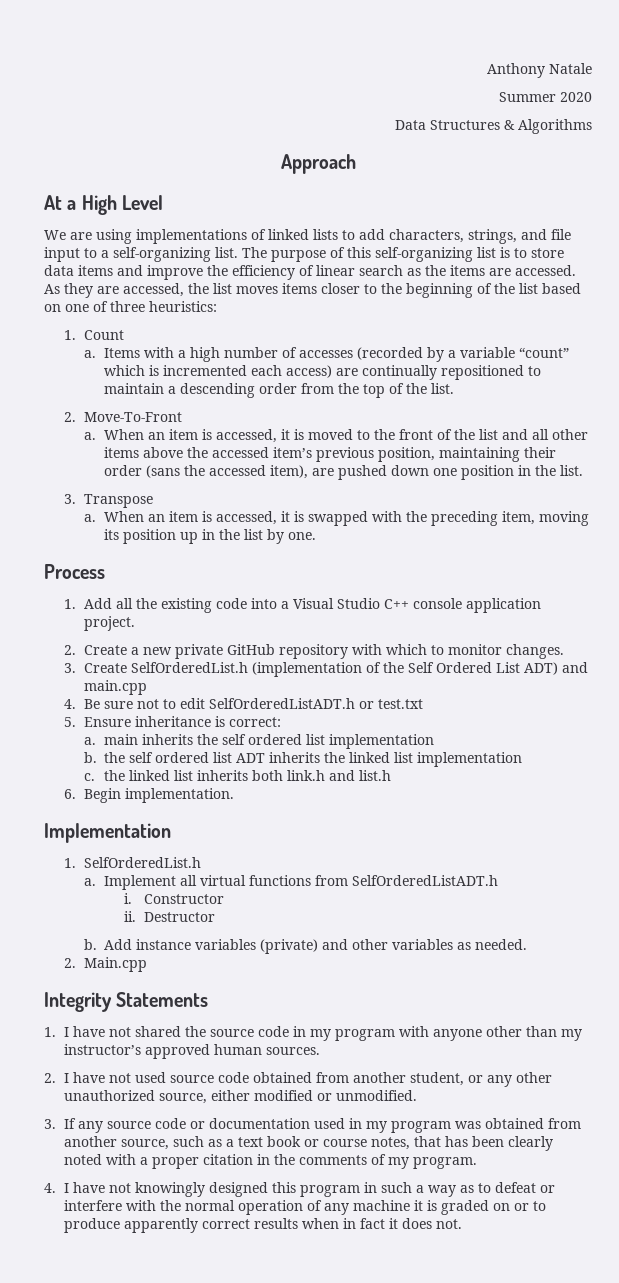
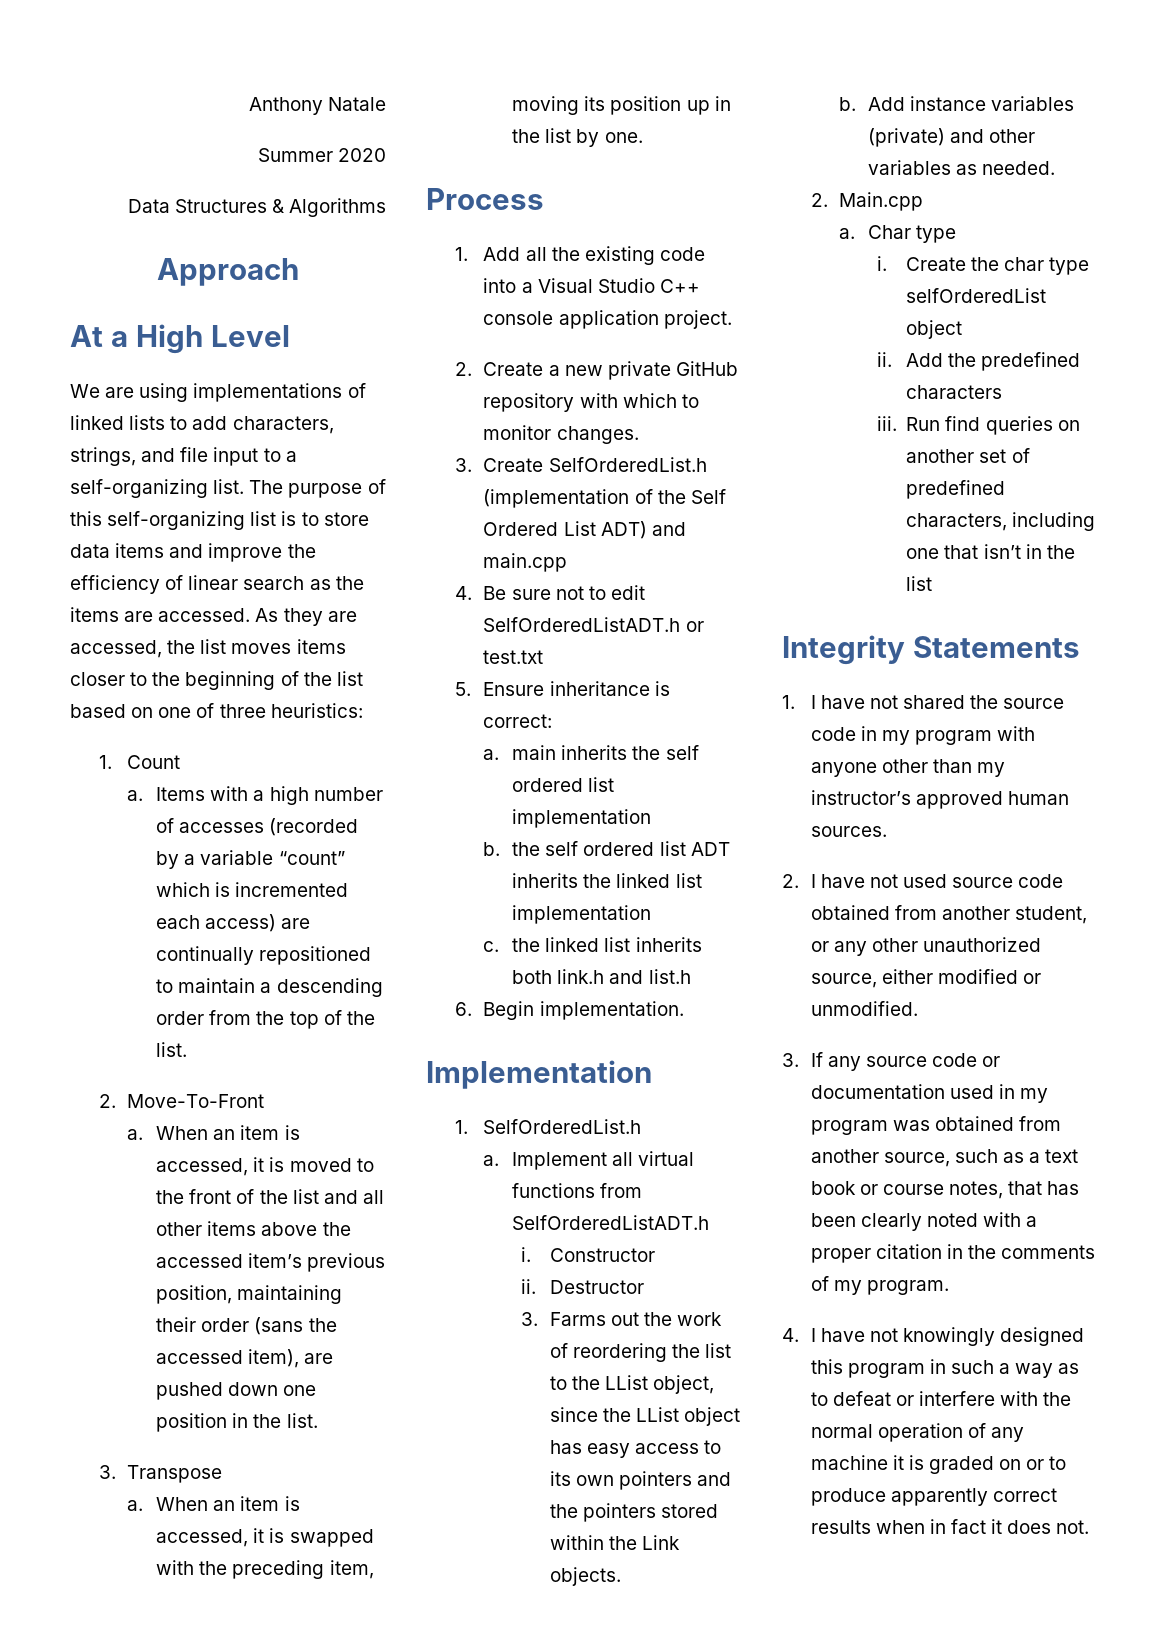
+ 3. Farms out the work of reordering the list to the LList object, since the LList object has easy access to its own pointers and the pointers stored within the Link objects.
+ a. Char type
+ i. Create the char type selfOrderedList object
+ ii. Add the predefined characters
+ iii. Run find queries on another set of predefined characters, including one that isn’t in the list

